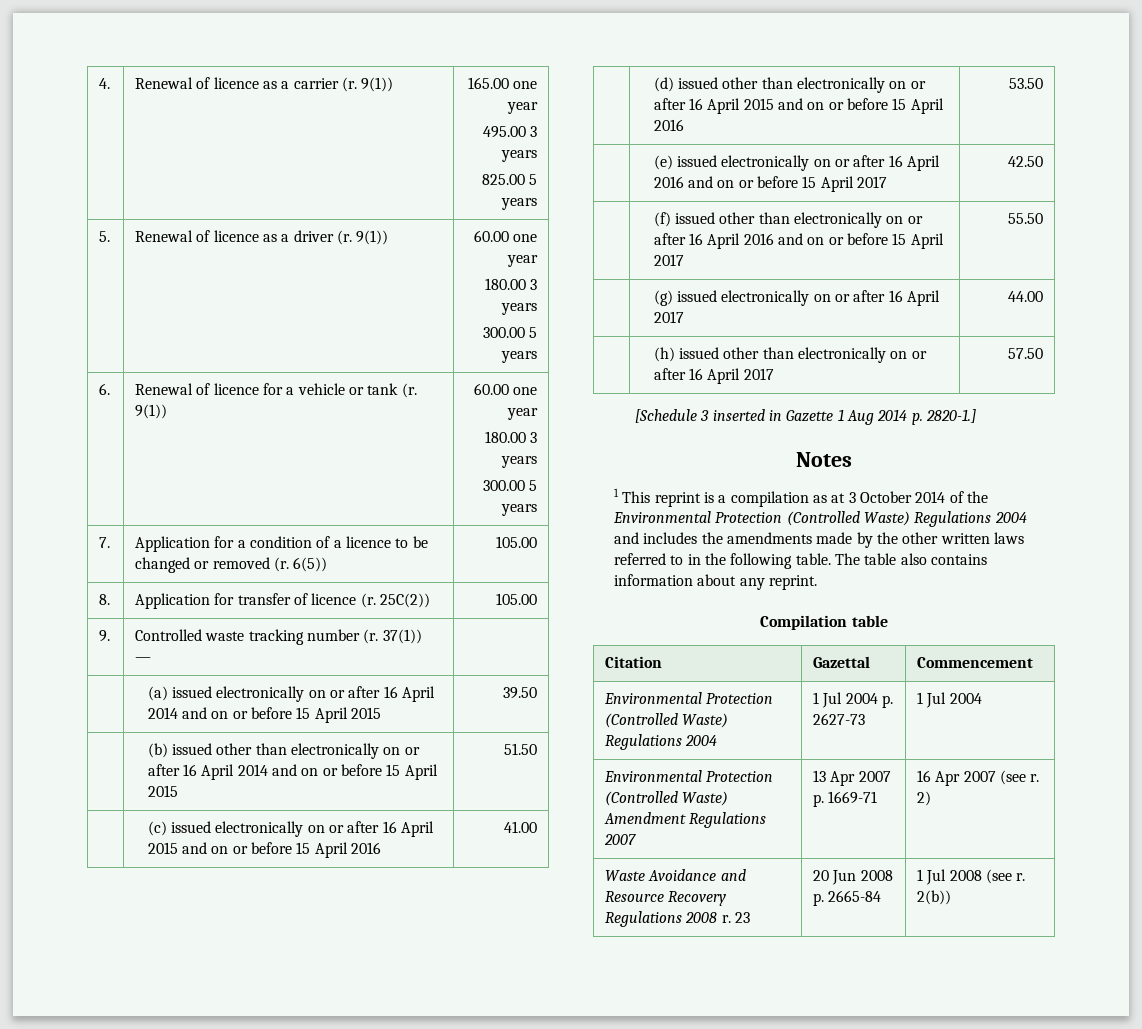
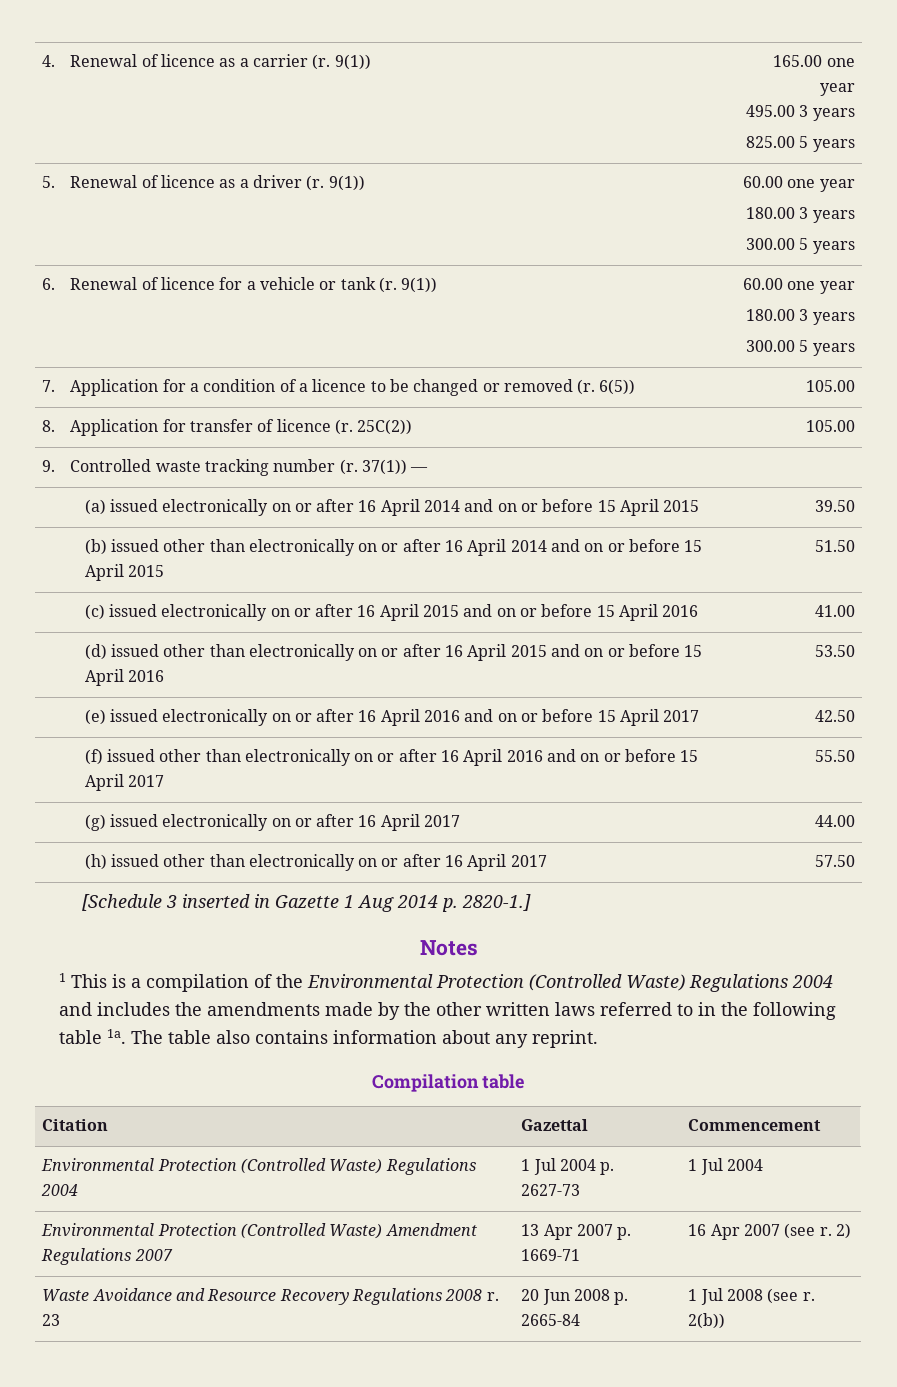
- 1 This reprint is a compilation as at 3 October 2014 of the Environmental Protection (Controlled Waste) Regulations 2004 and includes the amendments made by the other written laws referred to in the following table.
+ 1 This is a compilation of the Environmental Protection (Controlled Waste) Regulations 2004 and includes the amendments made by the other written laws referred to in the following table 1a.

